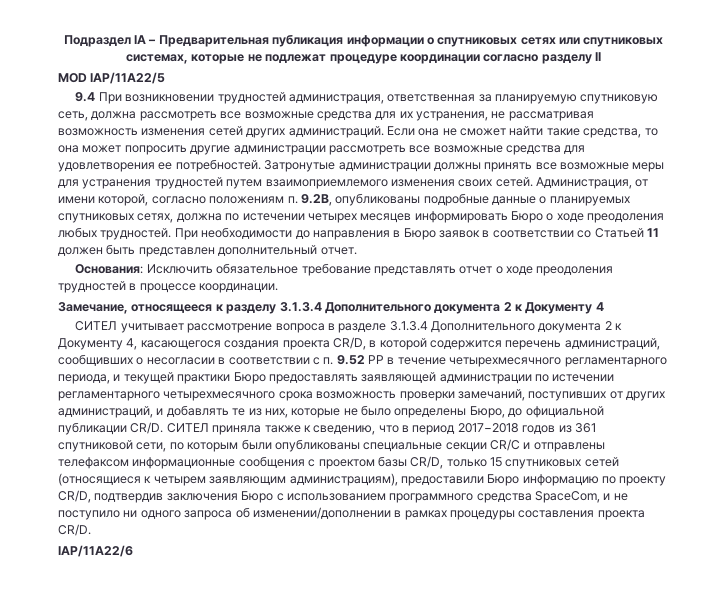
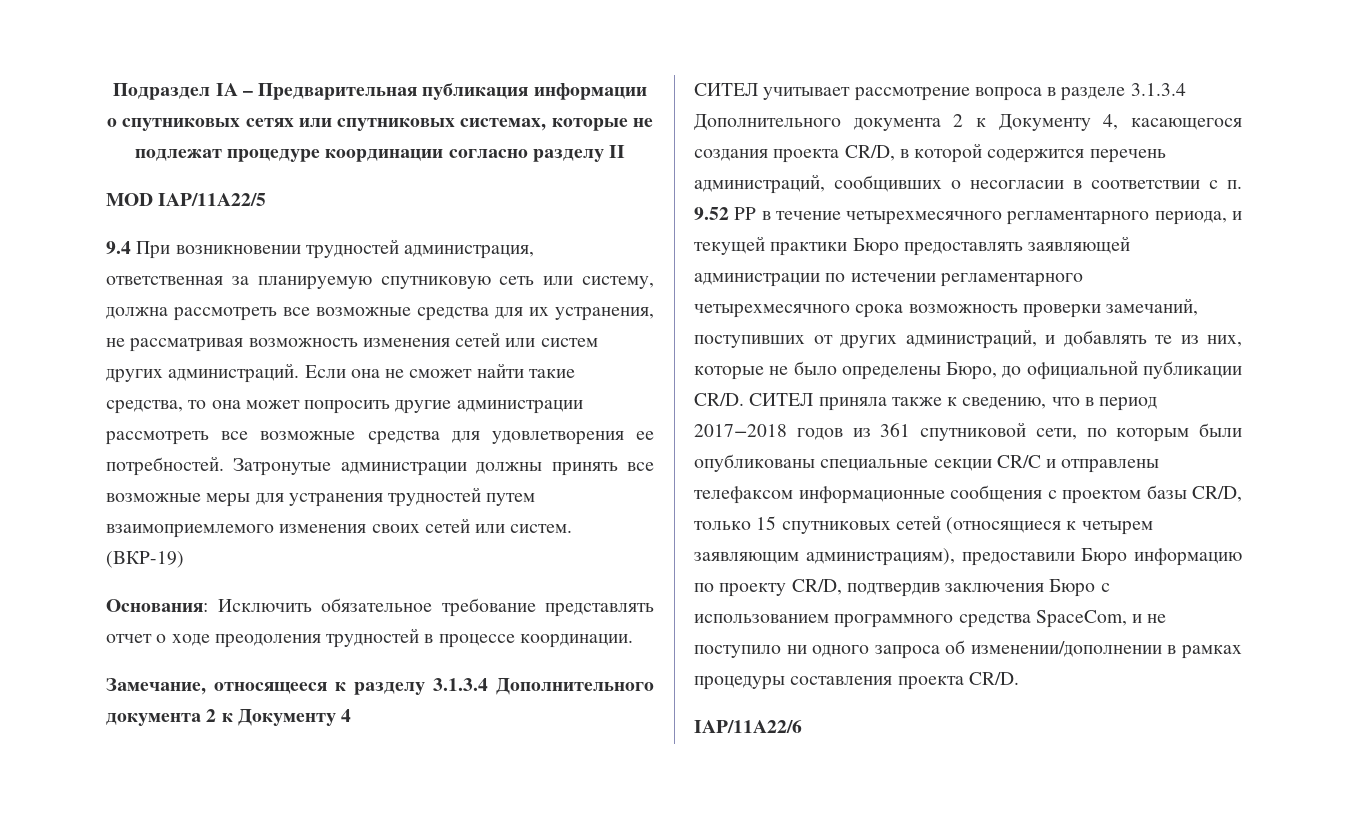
- 9.4 При возникновении трудностей администрация, ответственная за планируемую спутниковую сеть, должна рассмотреть все возможные средства для их устранения, не рассматривая возможность изменения сетей других администраций.
+ 9.4 При возникновении трудностей администрация, ответственная за планируемую спутниковую сеть или систему, должна рассмотреть все возможные средства для их устранения, не рассматривая возможность изменения сетей или систем других администраций.
- Затронутые администрации должны принять все возможные меры для устранения трудностей путем взаимоприемлемого изменения своих сетей. Администрация, от имени которой, согласно положениям п. 9.2B, опубликованы подробные данные о планируемых спутниковых сетях, должна по истечении четырех месяцев информировать Бюро о ходе преодоления любых трудностей. При необходимости до направления в Бюро заявок в соответствии со Статьей 11 должен быть представлен дополнительный отчет.
+ Затронутые администрации должны принять все возможные меры для устранения трудностей путем взаимоприемлемого изменения своих сетей или систем. (ВКР-19)

